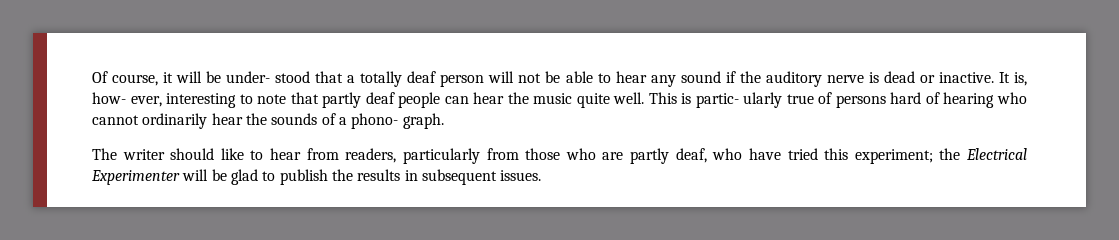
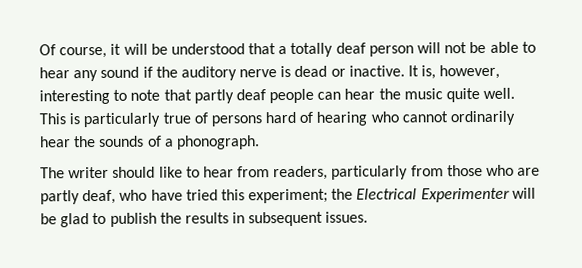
- Of course, it will be under- stood that a totally deaf person will not be able to hear any sound if the auditory nerve is dead or inactive.
+ Of course, it will be understood that a totally deaf person will not be able to hear any sound if the auditory nerve is dead or inactive.
- It is, how- ever, interesting to note that partly deaf people can hear the music quite well.
+ It is, however, interesting to note that partly deaf people can hear the music quite well.
- This is partic- ularly true of persons hard of hearing who cannot ordinarily hear the sounds of a phono- graph.
+ This is particularly true of persons hard of hearing who cannot ordinarily hear the sounds of a phonograph.

